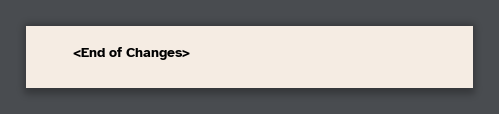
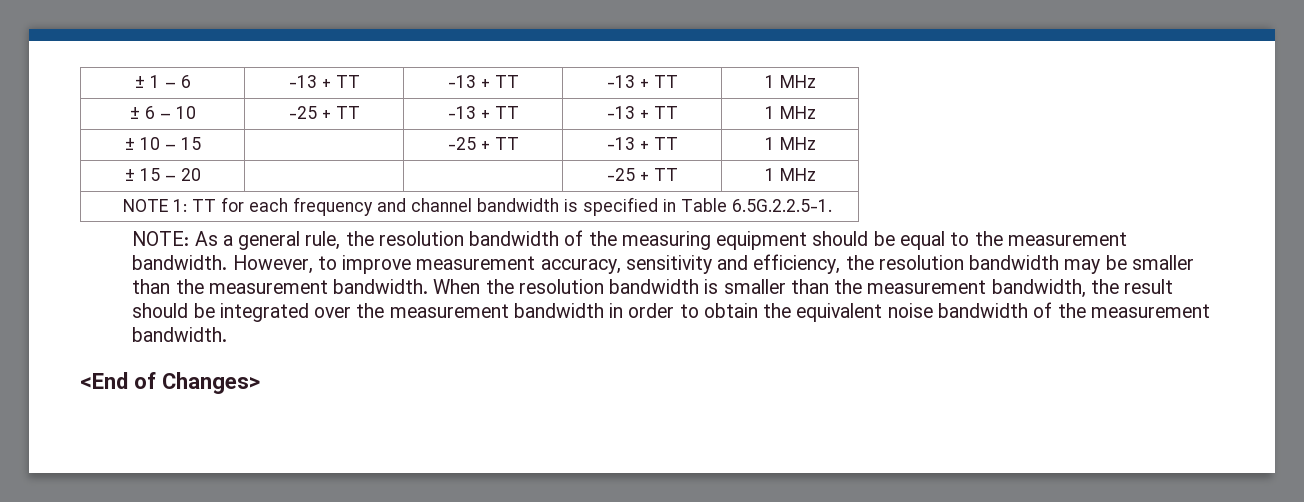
+ ± 1 – 6 | -13 + TT | -13 + TT | -13 + TT | 1 MHz
+ ± 6 – 10 | -25 + TT | -13 + TT | -13 + TT | 1 MHz
+ ± 10 – 15 | | -25 + TT | -13 + TT | 1 MHz
+ ± 15 – 20 | | | -25 + TT | 1 MHz
+ NOTE 1: TT for each frequency and channel bandwidth is specified in Table 6.5G.2.2.5-1.
+ NOTE: As a general rule, the resolution bandwidth of the measuring equipment should be equal to the measurement bandwidth. However, to improve measurement accuracy, sensitivity and efficiency, the resolution bandwidth may be smaller than the measurement bandwidth. When the resolution bandwidth is smaller than the measurement bandwidth, the result should be integrated over the measurement bandwidth in order to obtain the equivalent noise bandwidth of the measurement bandwidth.

